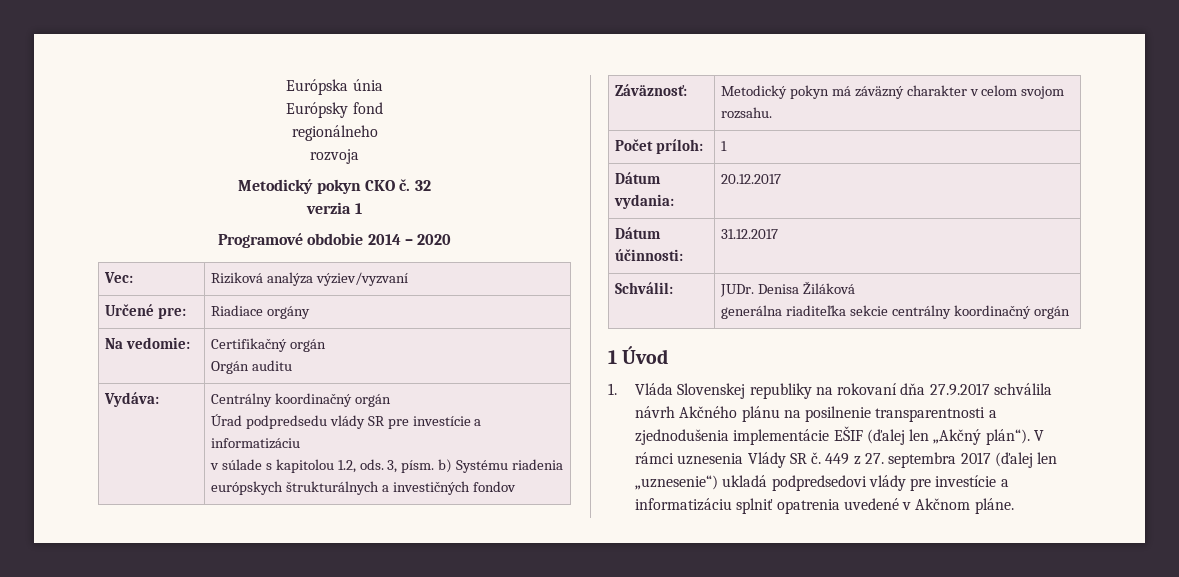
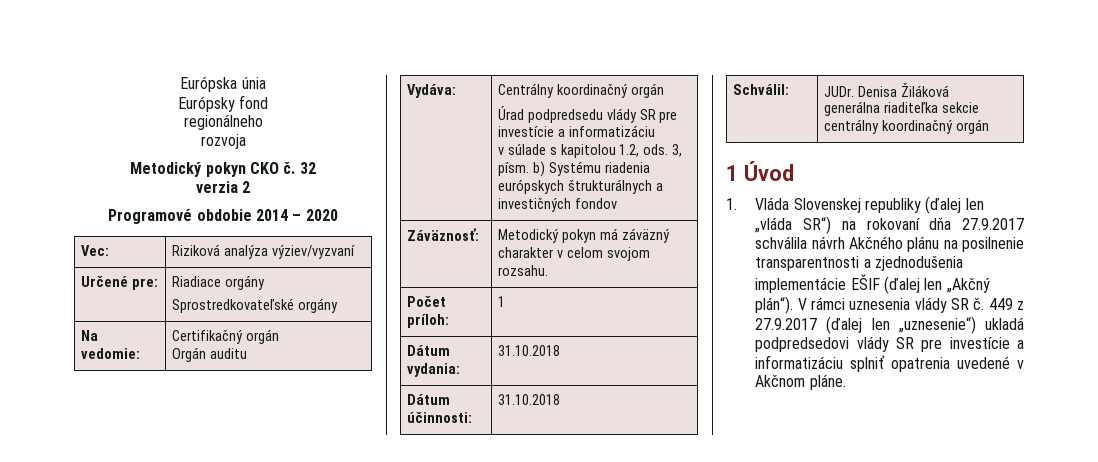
- verzia 1
+ verzia 2
  Určené pre: | Riadiace orgány
+ Sprostredkovateľské orgány
- Dátum vydania: | 20.12.2017
+ Dátum vydania: | 31.10.2018
- Dátum účinnosti: | 31.12.2017
+ Dátum účinnosti: | 31.10.2018
- 1. Vláda Slovenskej republiky na rokovaní dňa 27.9.2017 schválila návrh Akčného plánu na posilnenie transparentnosti a zjednodušenia implementácie EŠIF (ďalej len „Akčný plán“).
+ 1. Vláda Slovenskej republiky (ďalej len „vláda SR“) na rokovaní dňa 27.9.2017 schválila návrh Akčného plánu na posilnenie transparentnosti a zjednodušenia implementácie EŠIF (ďalej len „Akčný plán“).
- V rámci uznesenia Vlády SR č.
+ V rámci uznesenia vlády SR č.
- 449 z 27. septembra 2017 (ďalej len „uznesenie“) ukladá podpredsedovi vlády pre investície a informatizáciu splniť opatrenia uvedené v Akčnom pláne.
+ 449 z 27.9.2017 (ďalej len „uznesenie“) ukladá podpredsedovi vlády SR pre investície a informatizáciu splniť opatrenia uvedené v Akčnom pláne.

